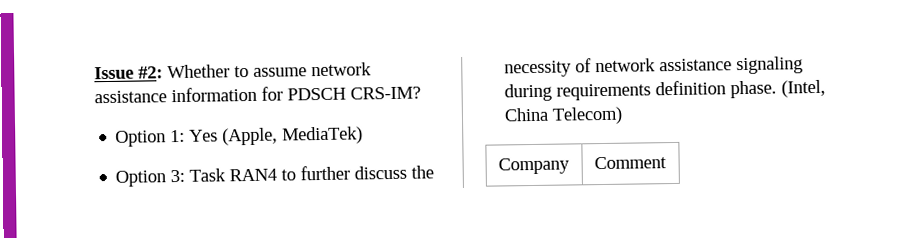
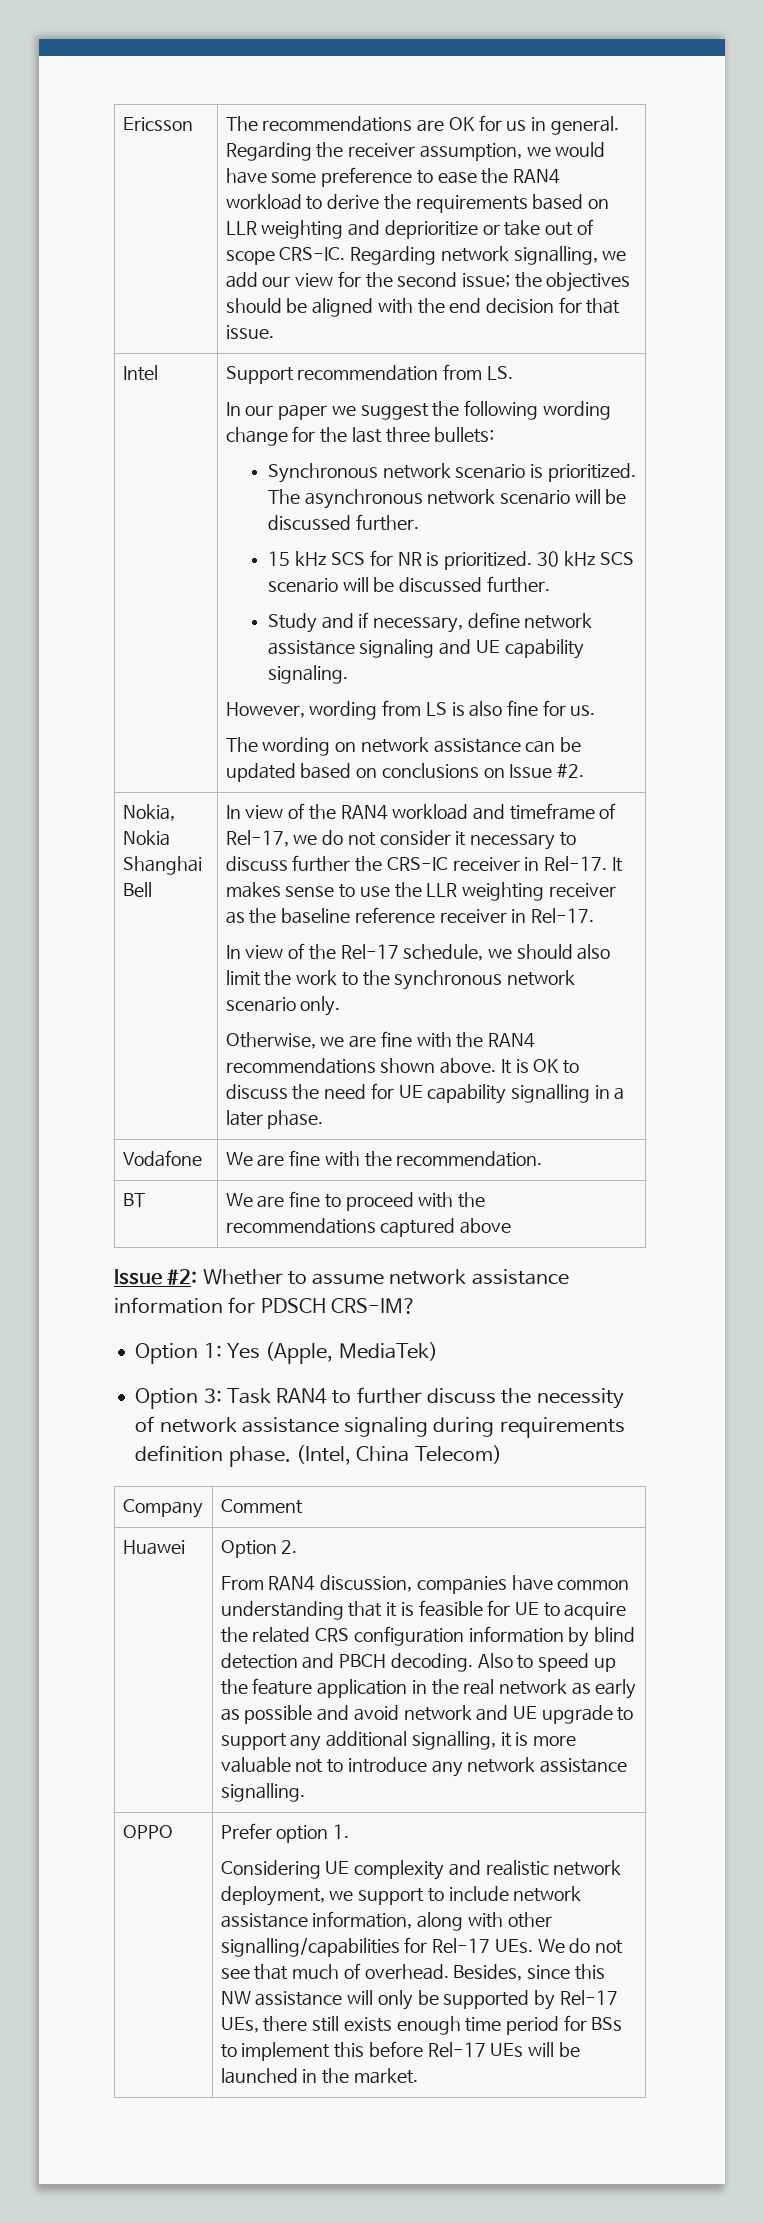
+ Ericsson | The recommendations are OK for us in general. Regarding the receiver assumption, we would have some preference to ease the RAN4 workload to derive the requirements based on LLR weighting and deprioritize or take out of scope CRS-IC. Regarding network signalling, we add our view for the second issue; the objectives should be aligned with the end decision for that issue.
+ Intel | Support recommendation from LS.
+ In our paper we suggest the following wording change for the last three bullets:
+ Synchronous network scenario is prioritized. The asynchronous network scenario will be discussed further.
+ 15 kHz SCS for NR is prioritized. 30 kHz SCS scenario will be discussed further.
+ Study and if necessary, define network assistance signaling and UE capability signaling.
+ However, wording from LS is also fine for us.
+ The wording on network assistance can be updated based on conclusions on Issue #2.
+ Nokia, Nokia Shanghai Bell | In view of the RAN4 workload and timeframe of Rel-17, we do not consider it necessary to discuss further the CRS-IC receiver in Rel-17. It makes sense to use the LLR weighting receiver as the baseline reference receiver in Rel-17.
+ In view of the Rel-17 schedule, we should also limit the work to the synchronous network scenario only.
+ Otherwise, we are fine with the RAN4 recommendations shown above. It is OK to discuss the need for UE capability signalling in a later phase.
+ Vodafone | We are fine with the recommendation.
+ BT | We are fine to proceed with the recommendations captured above
+ Huawei | Option 2.
+ From RAN4 discussion, companies have common understanding that it is feasible for UE to acquire the related CRS configuration information by blind detection and PBCH decoding. Also to speed up the feature application in the real network as early as possible and avoid network and UE upgrade to support any additional signalling, it is more valuable not to introduce any network assistance signalling.
+ OPPO | Prefer option 1.
+ Considering UE complexity and realistic network deployment, we support to include network assistance information, along with other signalling/capabilities for Rel-17 UEs. We do not see that much of overhead. Besides, since this NW assistance will only be supported by Rel-17 UEs, there still exists enough time period for BSs to implement this before Rel-17 UEs will be launched in the market.

